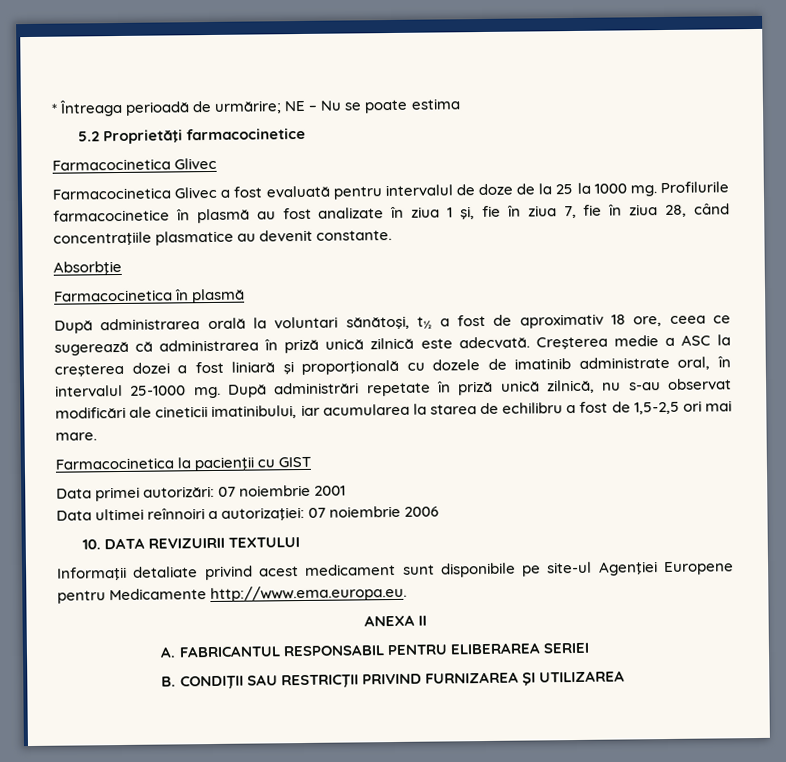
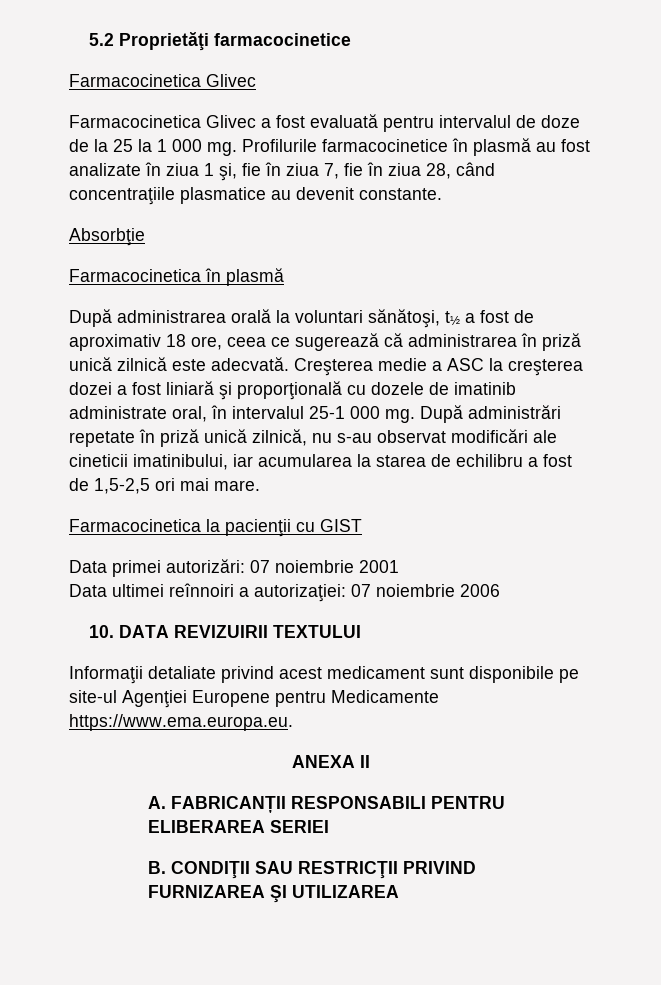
- * Întreaga perioadă de urmărire; NE – Nu se poate estima
- Farmacocinetica Glivec a fost evaluată pentru intervalul de doze de la 25 la 1000 mg.
+ Farmacocinetica Glivec a fost evaluată pentru intervalul de doze de la 25 la 1 000 mg.
- Creşterea medie a ASC la creşterea dozei a fost liniară şi proporţională cu dozele de imatinib administrate oral, în intervalul 25-1000 mg.
+ Creşterea medie a ASC la creşterea dozei a fost liniară şi proporţională cu dozele de imatinib administrate oral, în intervalul 25-1 000 mg.
- Informaţii detaliate privind acest medicament sunt disponibile pe site-ul Agenţiei Europene pentru Medicamente http://www.ema.europa.eu.
+ Informaţii detaliate privind acest medicament sunt disponibile pe site-ul Agenţiei Europene pentru Medicamente https://www.ema.europa.eu.
- A. FABRICANTUL RESPONSABIL PENTRU ELIBERAREA SERIEI
+ A. FABRICANȚII RESPONSABILI PENTRU ELIBERAREA SERIEI

